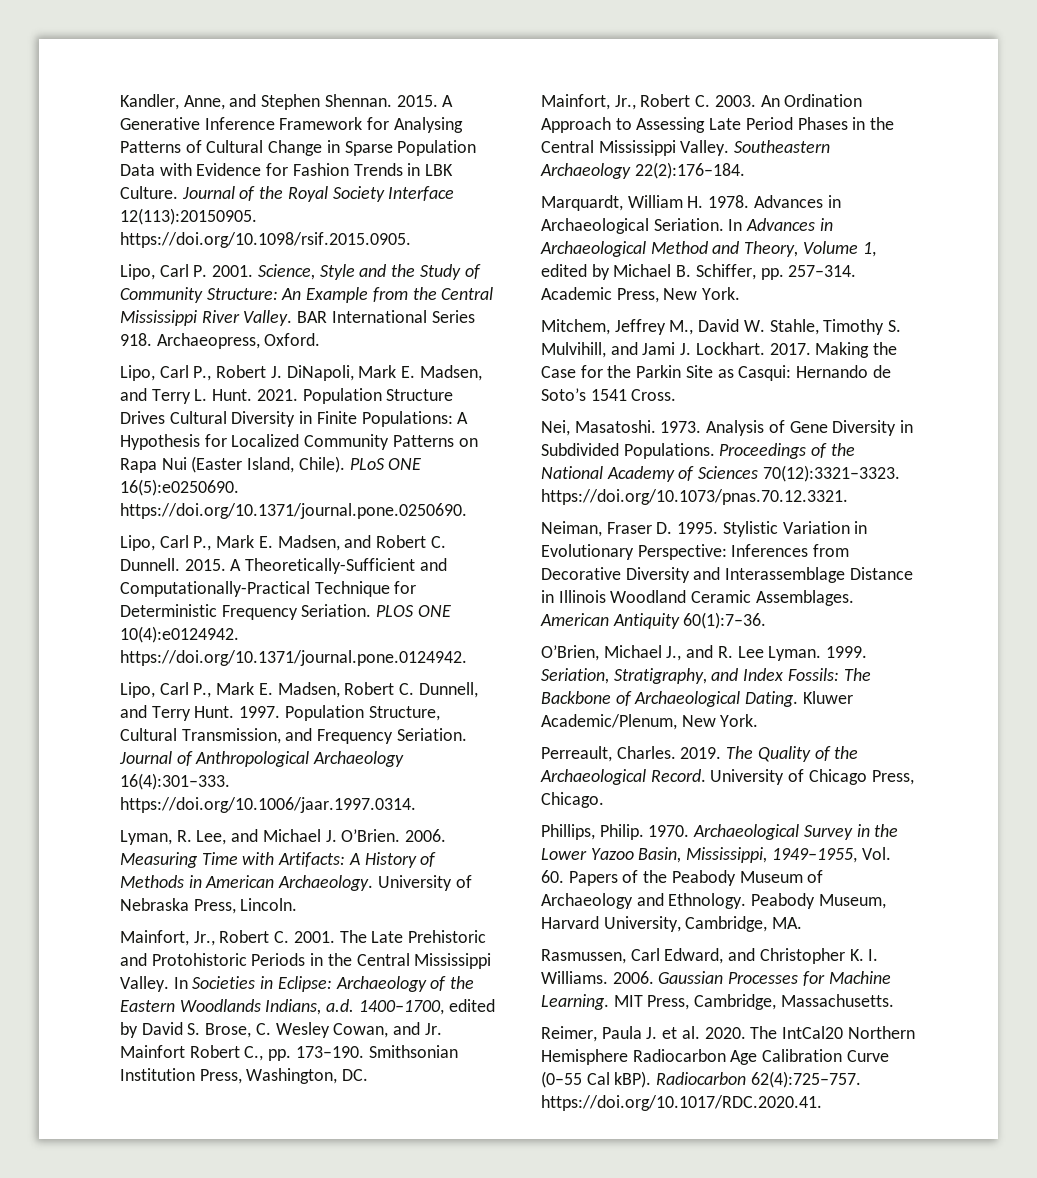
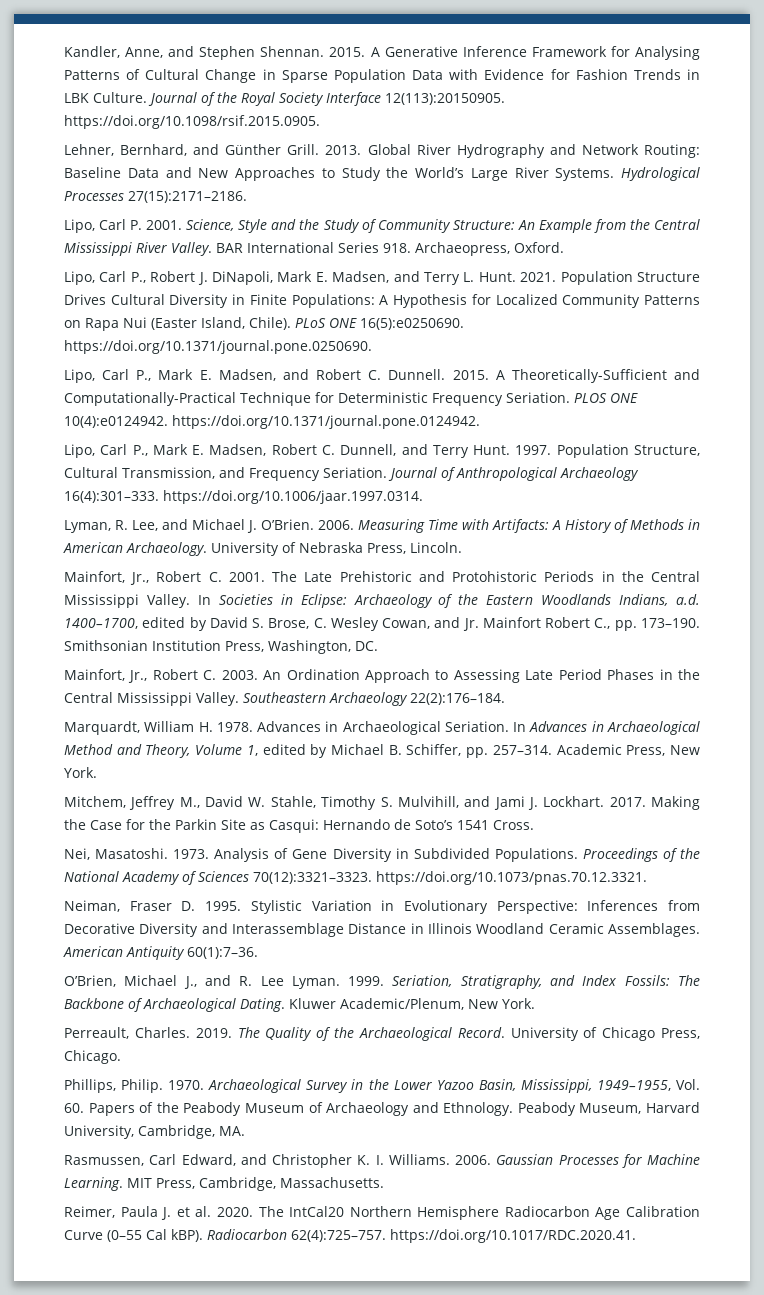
+ Lehner, Bernhard, and Günther Grill. 2013. Global River Hydrography and Network Routing: Baseline Data and New Approaches to Study the World’s Large River Systems. Hydrological Processes 27(15):2171–2186.

